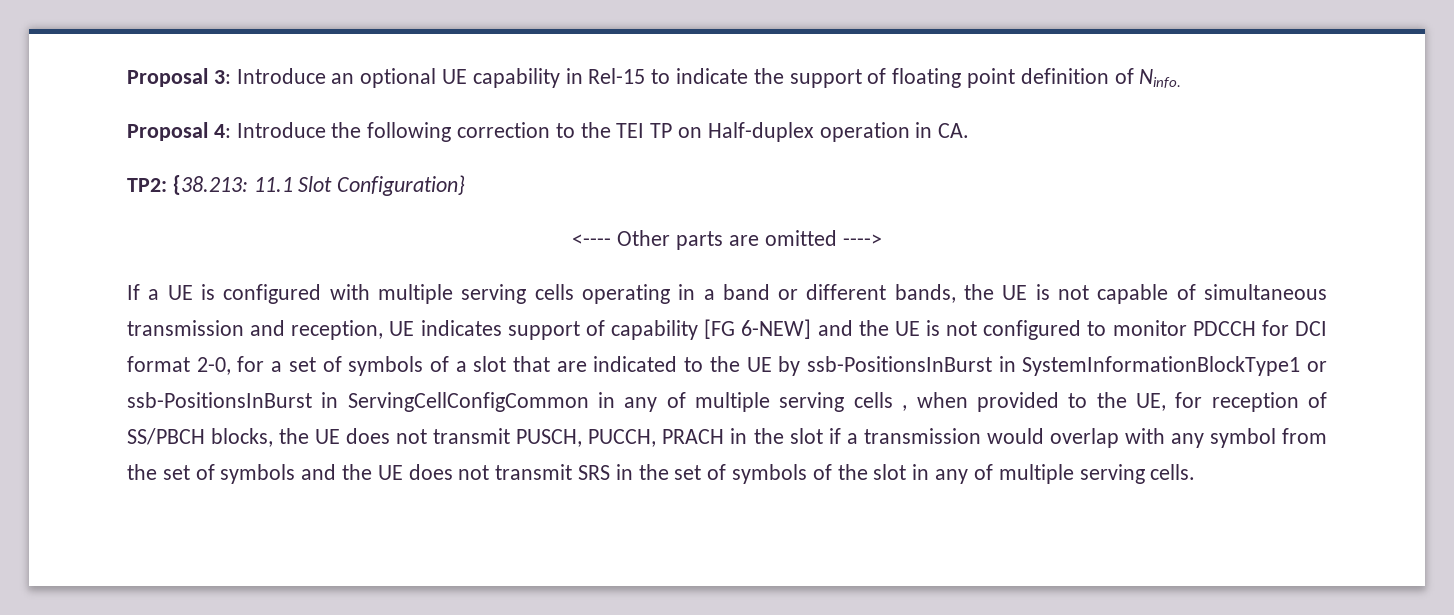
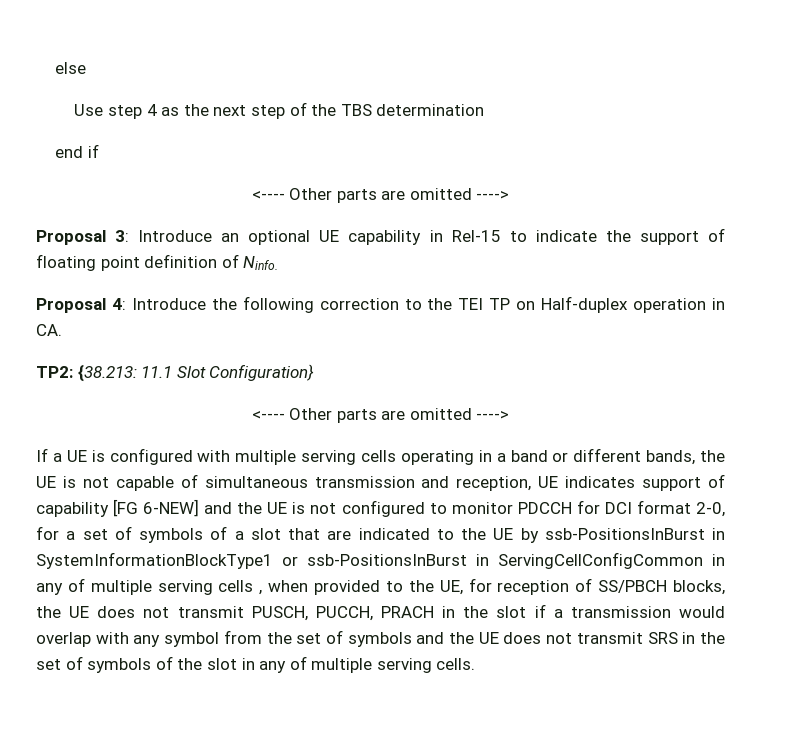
+ else
+ Use step 4 as the next step of the TBS determination
+ end if
+ <---- Other parts are omitted ---->

